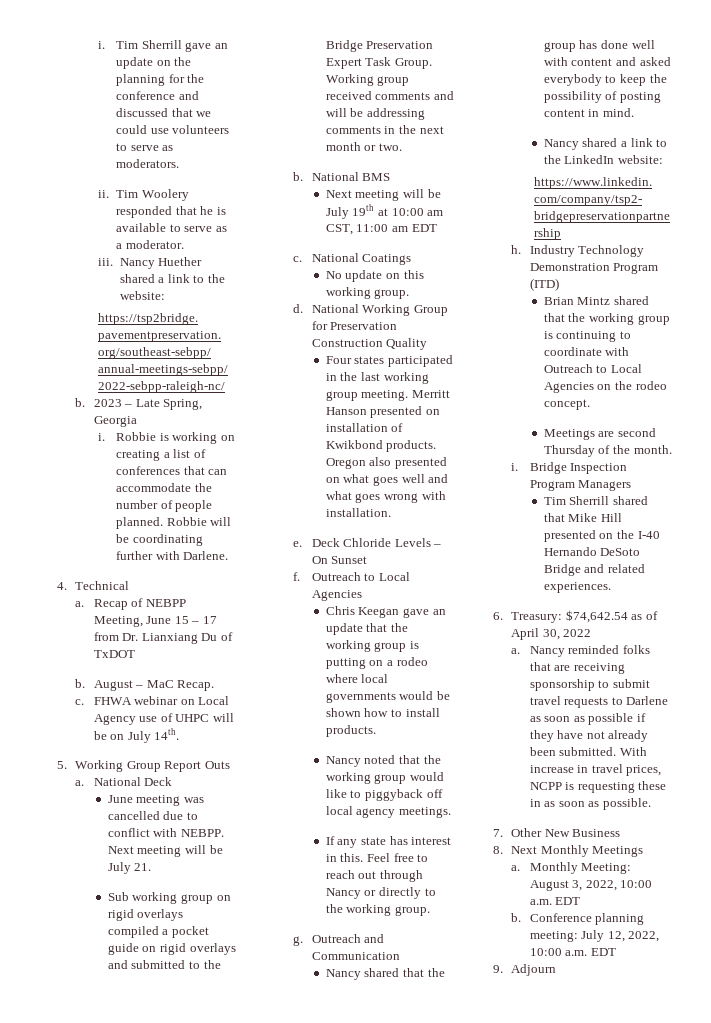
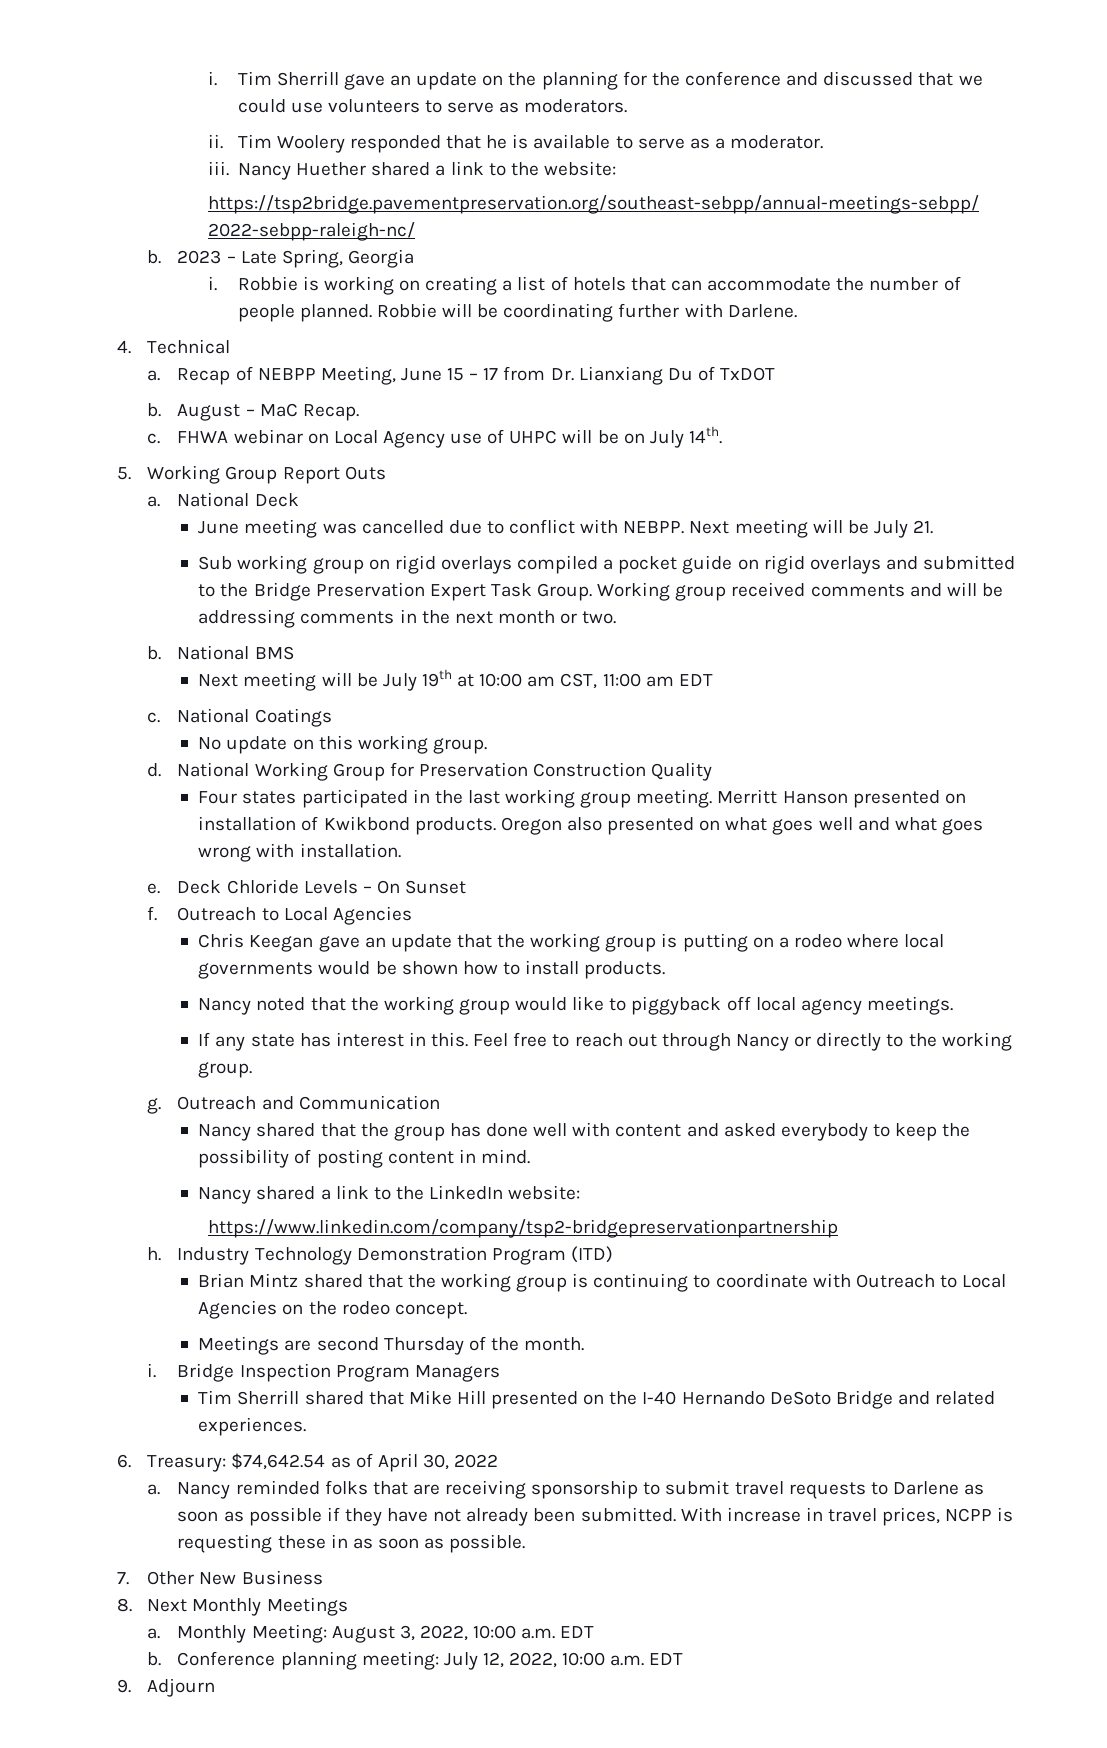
- Robbie is working on creating a list of conferences that can accommodate the number of people planned.
+ Robbie is working on creating a list of hotels that can accommodate the number of people planned.

